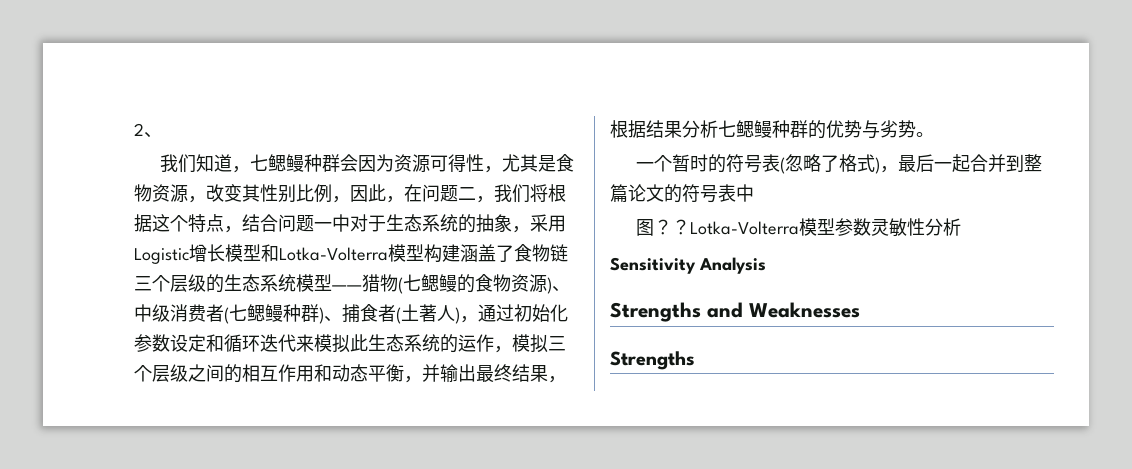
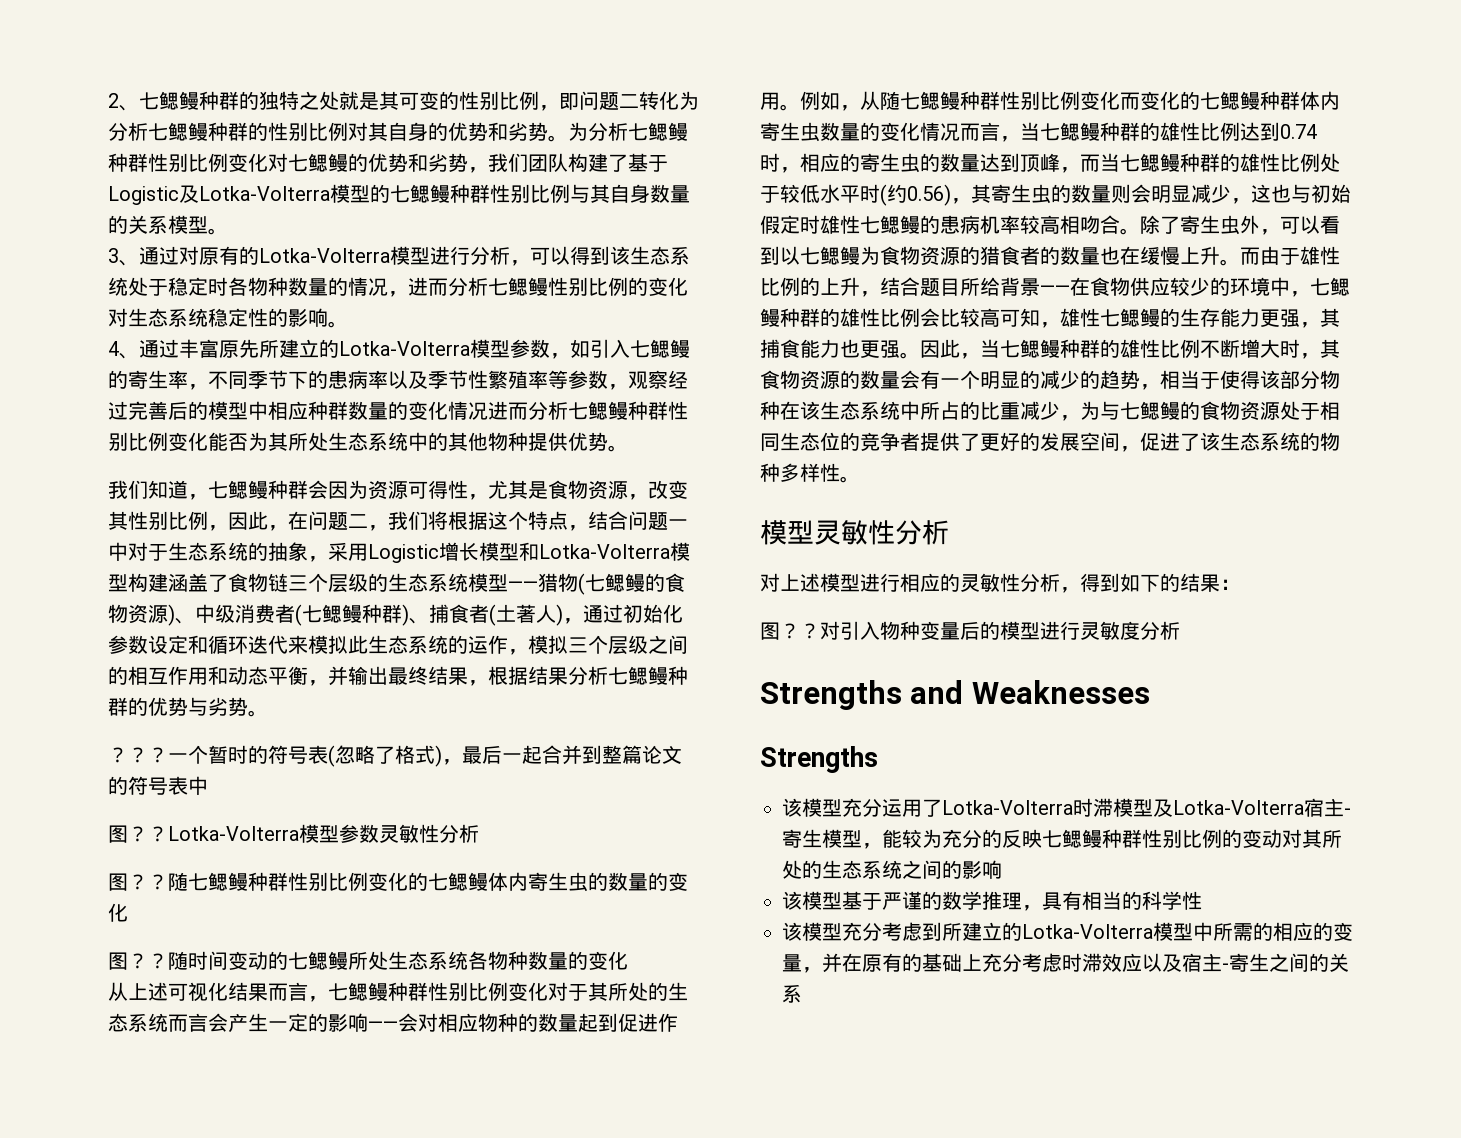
- 2、
+ 2、七鳃鳗种群的独特之处就是其可变的性别比例，即问题二转化为分析七鳃鳗种群的性别比例对其自身的优势和劣势。为分析七鳃鳗种群性别比例变化对七鳃鳗的优势和劣势，我们团队构建了基于Logistic及Lotka-Volterra模型的七鳃鳗种群性别比例与其自身数量的关系模型。
+ 3、通过对原有的Lotka-Volterra模型进行分析，可以得到该生态系统处于稳定时各物种数量的情况，进而分析七鳃鳗性别比例的变化对生态系统稳定性的影响。
+ 4、通过丰富原先所建立的Lotka-Volterra模型参数，如引入七鳃鳗的寄生率，不同季节下的患病率以及季节性繁殖率等参数，观察经过完善后的模型中相应种群数量的变化情况进而分析七鳃鳗种群性别比例变化能否为其所处生态系统中的其他物种提供优势。
+ ？？？
- Sensitivity Analysis
+ 图？？随七鳃鳗种群性别比例变化的七鳃鳗体内寄生虫的数量的变化
+ 图？？随时间变动的七鳃鳗所处生态系统各物种数量的变化
+ 从上述可视化结果而言，七鳃鳗种群性别比例变化对于其所处的生态系统而言会产生一定的影响——会对相应物种的数量起到促进作用。例如，从随七鳃鳗种群性别比例变化而变化的七鳃鳗种群体内寄生虫数量的变化情况而言，当七鳃鳗种群的雄性比例达到0.74时，相应的寄生虫的数量达到顶峰，而当七鳃鳗种群的雄性比例处于较低水平时(约0.56)，其寄生虫的数量则会明显减少，这也与初始假定时雄性七鳃鳗的患病机率较高相吻合。除了寄生虫外，可以看到以七鳃鳗为食物资源的猎食者的数量也在缓慢上升。而由于雄性比例的上升，结合题目所给背景——在食物供应较少的环境中，七鳃鳗种群的雄性比例会比较高可知，雄性七鳃鳗的生存能力更强，其捕食能力也更强。因此，当七鳃鳗种群的雄性比例不断增大时，其食物资源的数量会有一个明显的减少的趋势，相当于使得该部分物种在该生态系统中所占的比重减少，为与七鳃鳗的食物资源处于相同生态位的竞争者提供了更好的发展空间，促进了该生态系统的物种多样性。
+ 模型灵敏性分析
+ 对上述模型进行相应的灵敏性分析，得到如下的结果：
+ 图？？对引入物种变量后的模型进行灵敏度分析
  Strengths and Weaknesses
  Strengths
+ 该模型充分运用了Lotka-Volterra时滞模型及Lotka-Volterra宿主-寄生模型，能较为充分的反映七鳃鳗种群性别比例的变动对其所处的生态系统之间的影响
+ 该模型基于严谨的数学推理，具有相当的科学性
+ 该模型充分考虑到所建立的Lotka-Volterra模型中所需的相应的变量，并在原有的基础上充分考虑时滞效应以及宿主-寄生之间的关系

